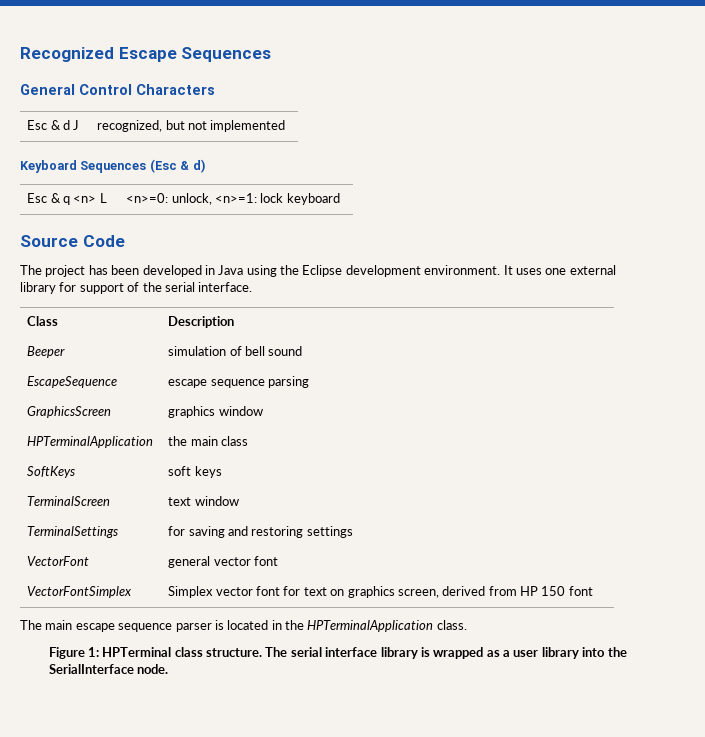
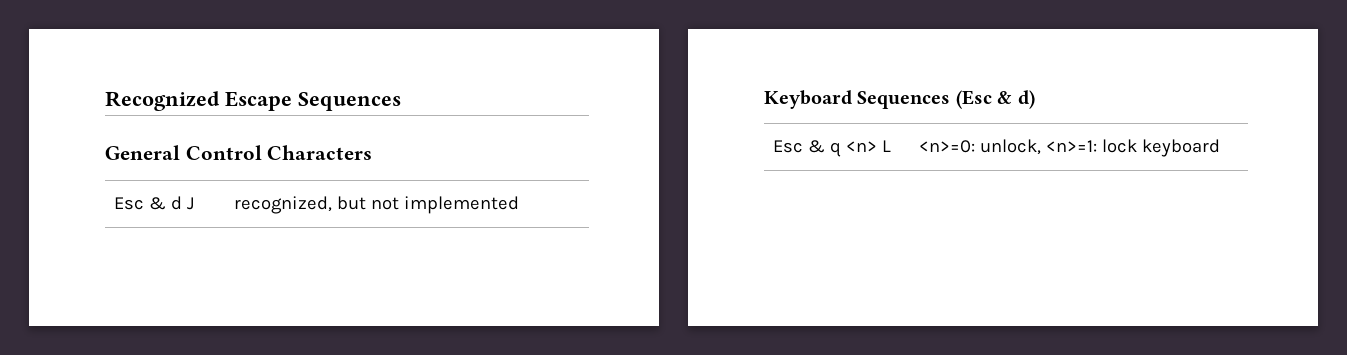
- Source Code
- The project has been developed in Java using the Eclipse development environment. It uses one external library for support of the serial interface.
- Class | Description
- Beeper | simulation of bell sound
- EscapeSequence | escape sequence parsing
- GraphicsScreen | graphics window
- HPTerminalApplication | the main class
- SoftKeys | soft keys
- TerminalScreen | text window
- TerminalSettings | for saving and restoring settings
- VectorFont | general vector font
- VectorFontSimplex | Simplex vector font for text on graphics screen, derived from HP 150 font
- The main escape sequence parser is located in the HPTerminalApplication class.
- Figure 1: HPTerminal class structure. The serial interface library is wrapped as a user library into the SerialInterface node.

